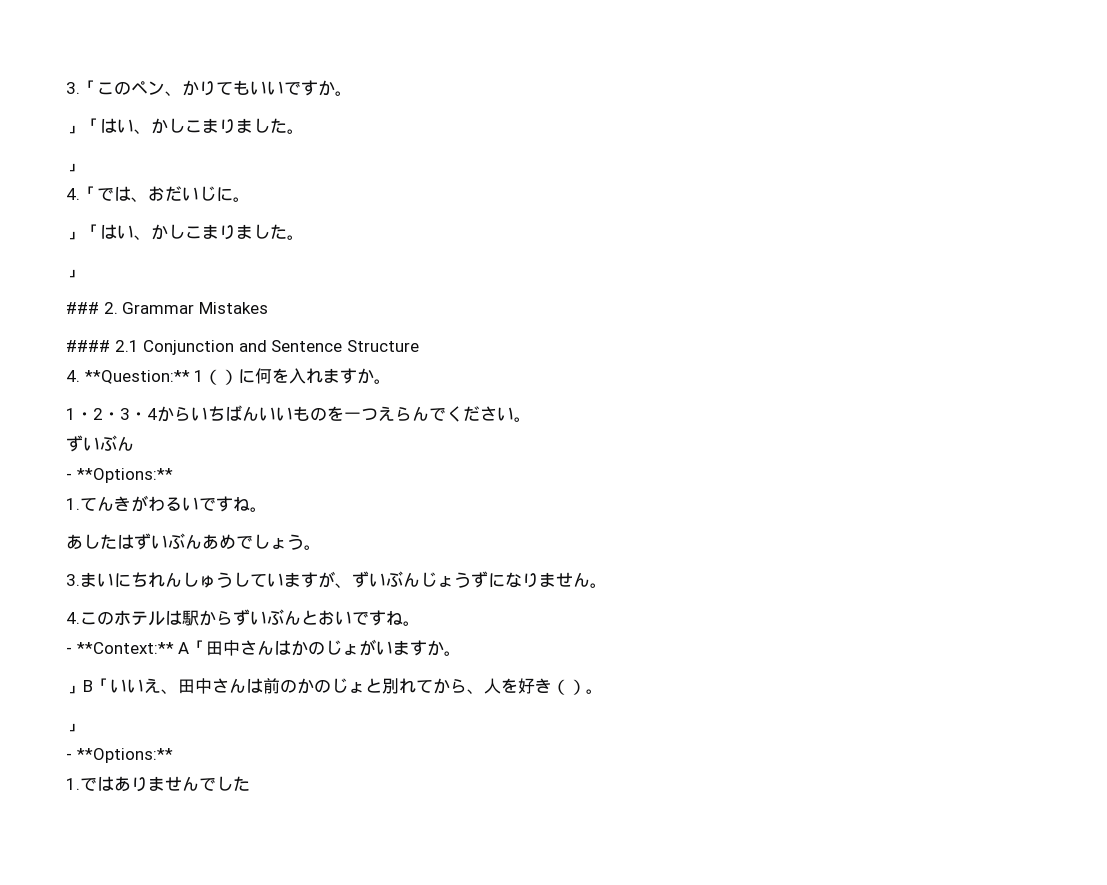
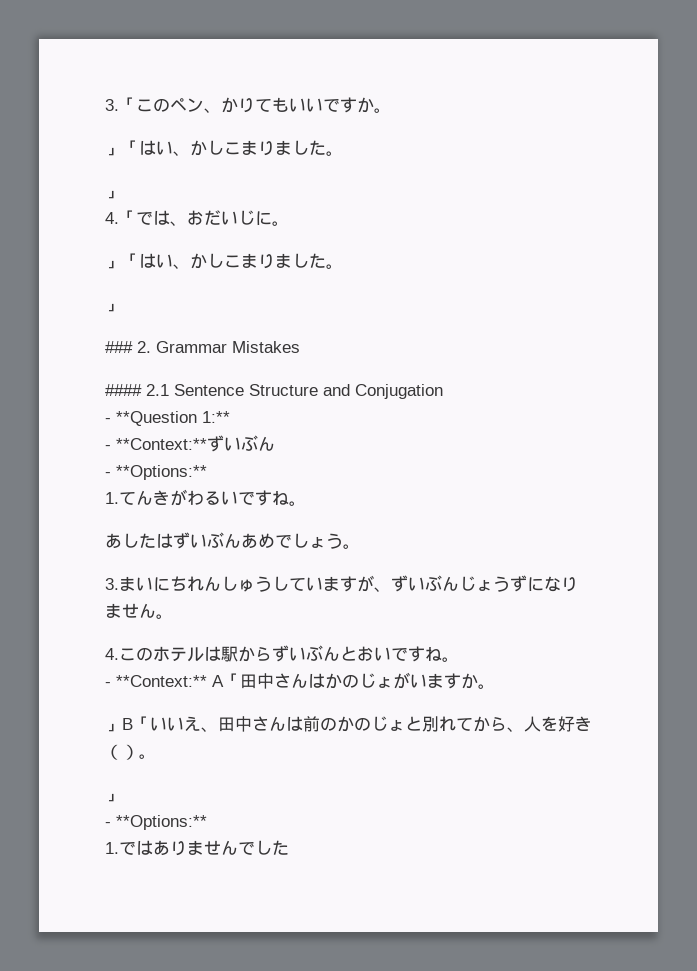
- #### 2.1 Conjunction and Sentence Structure
- 4. **Question:** 1（）に何を入れますか。
- 1・2・3・4からいちばんいいものを一つえらんでください。
- ずいぶん
+ #### 2.1 Sentence Structure and Conjugation
+ - **Question 1:**
+ - **Context:**ずいぶん

